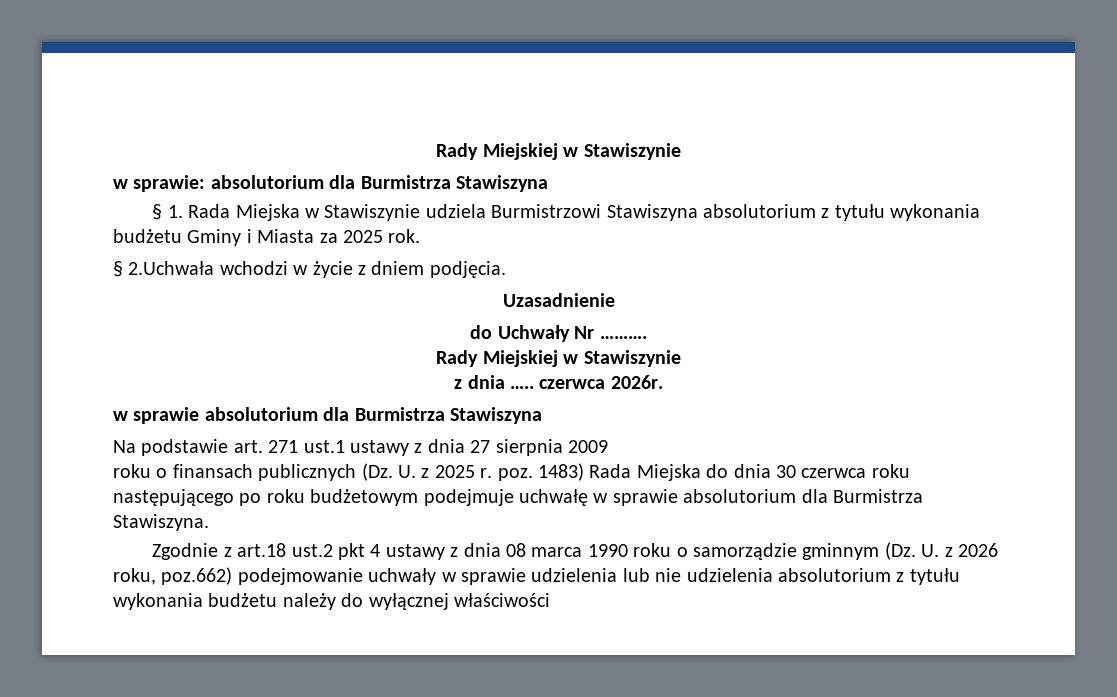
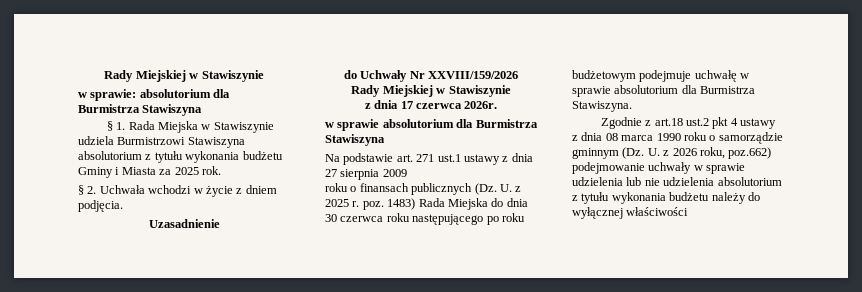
- § 2.Uchwała wchodzi w życie z dniem podjęcia.
+ § 2. Uchwała wchodzi w życie z dniem podjęcia.
- do Uchwały Nr ……….
+ do Uchwały Nr XXVIII/159/2026
- z dnia ….. czerwca 2026r.
+ z dnia 17 czerwca 2026r.

